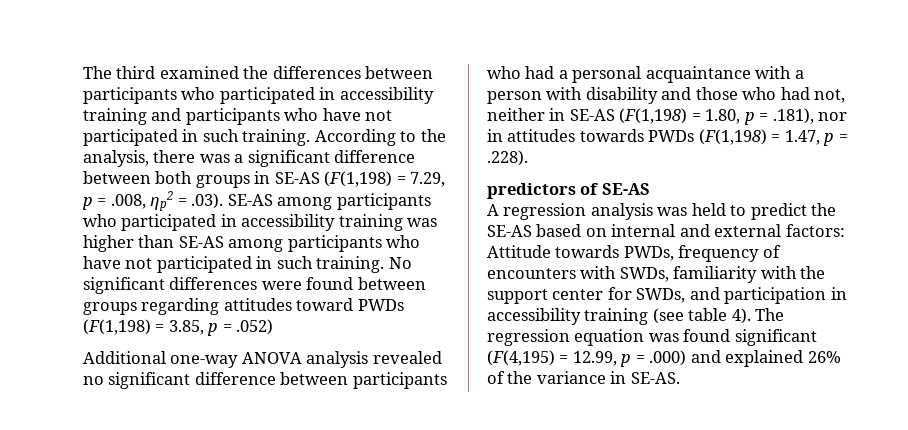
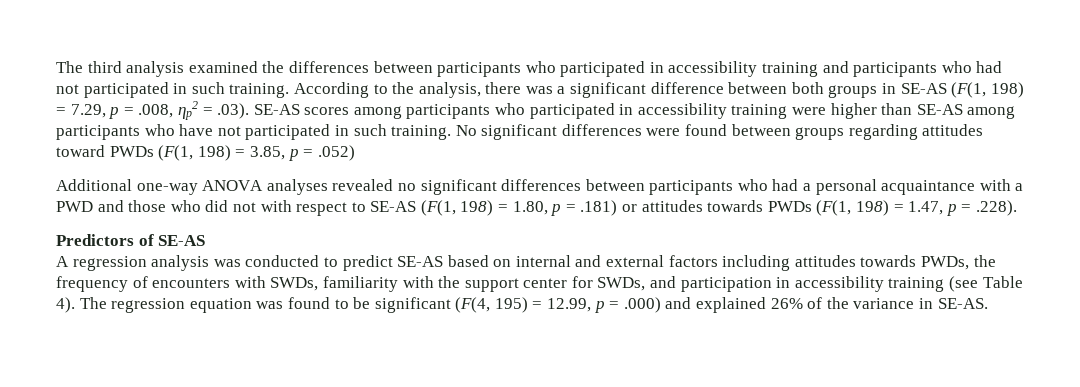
- The third examined the differences between participants who participated in accessibility training and participants who have not participated in such training.
+ The third analysis examined the differences between participants who participated in accessibility training and participants who had not participated in such training.
- According to the analysis, there was a significant difference between both groups in SE-AS (F(1,198) = 7.29, p = .008, ηp2 = .03). SE-AS among participants who participated in accessibility training was higher than SE-AS among participants who have not participated in such training.
+ According to the analysis, there was a significant difference between both groups in SE-AS (F(1, 198) = 7.29, p = .008, ηp2 = .03). SE-AS scores among participants who participated in accessibility training were higher than SE-AS among participants who have not participated in such training.
- No significant differences were found between groups regarding attitudes toward PWDs (F(1,198) = 3.85, p = .052)
+ No significant differences were found between groups regarding attitudes toward PWDs (F(1, 198) = 3.85, p = .052)
- Additional one-way ANOVA analysis revealed no significant difference between participants who had a personal acquaintance with a person with disability and those who had not, neither in SE-AS (F(1,198) = 1.80, p = .181), nor in attitudes towards PWDs (F(1,198) = 1.47, p = .228).
+ Additional one-way ANOVA analyses revealed no significant differences between participants who had a personal acquaintance with a PWD and those who did not with respect to SE-AS (F(1, 198) = 1.80, p = .181) or attitudes towards PWDs (F(1, 198) = 1.47, p = .228).
- predictors of SE-AS
+ Predictors of SE-AS
- A regression analysis was held to predict the SE-AS based on internal and external factors: Attitude towards PWDs, frequency of encounters with SWDs, familiarity with the support center for SWDs, and participation in accessibility training (see table 4).
+ A regression analysis was conducted to predict SE-AS based on internal and external factors including attitudes towards PWDs, the frequency of encounters with SWDs, familiarity with the support center for SWDs, and participation in accessibility training (see Table 4).
- The regression equation was found significant (F(4,195) = 12.99, p = .000) and explained 26% of the variance in SE-AS.
+ The regression equation was found to be significant (F(4, 195) = 12.99, p = .000) and explained 26% of the variance in SE-AS.

